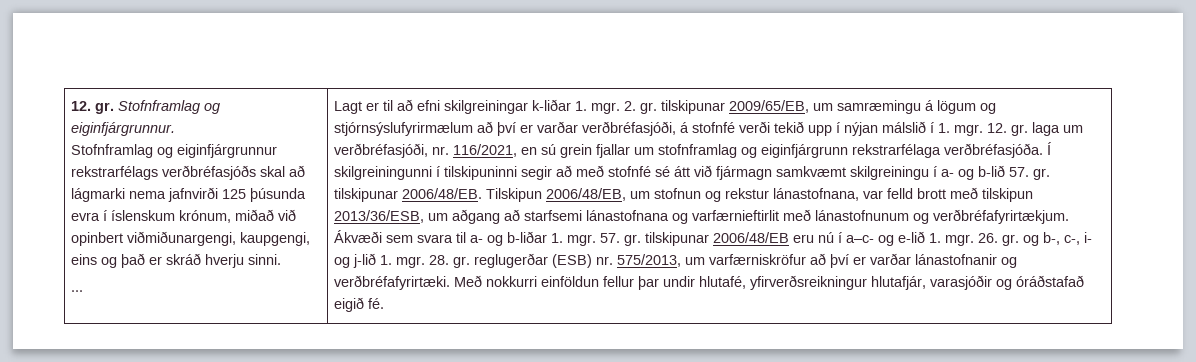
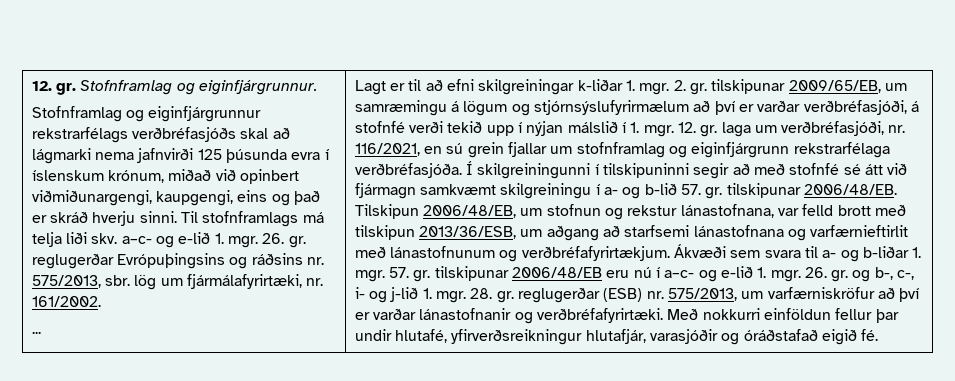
+ Til stofnframlags má telja liði skv. a–c- og e-lið 1. mgr. 26. gr. reglugerðar Evrópuþingsins og ráðsins nr. 575/2013, sbr. lög um fjármálafyrirtæki, nr. 161/2002.

